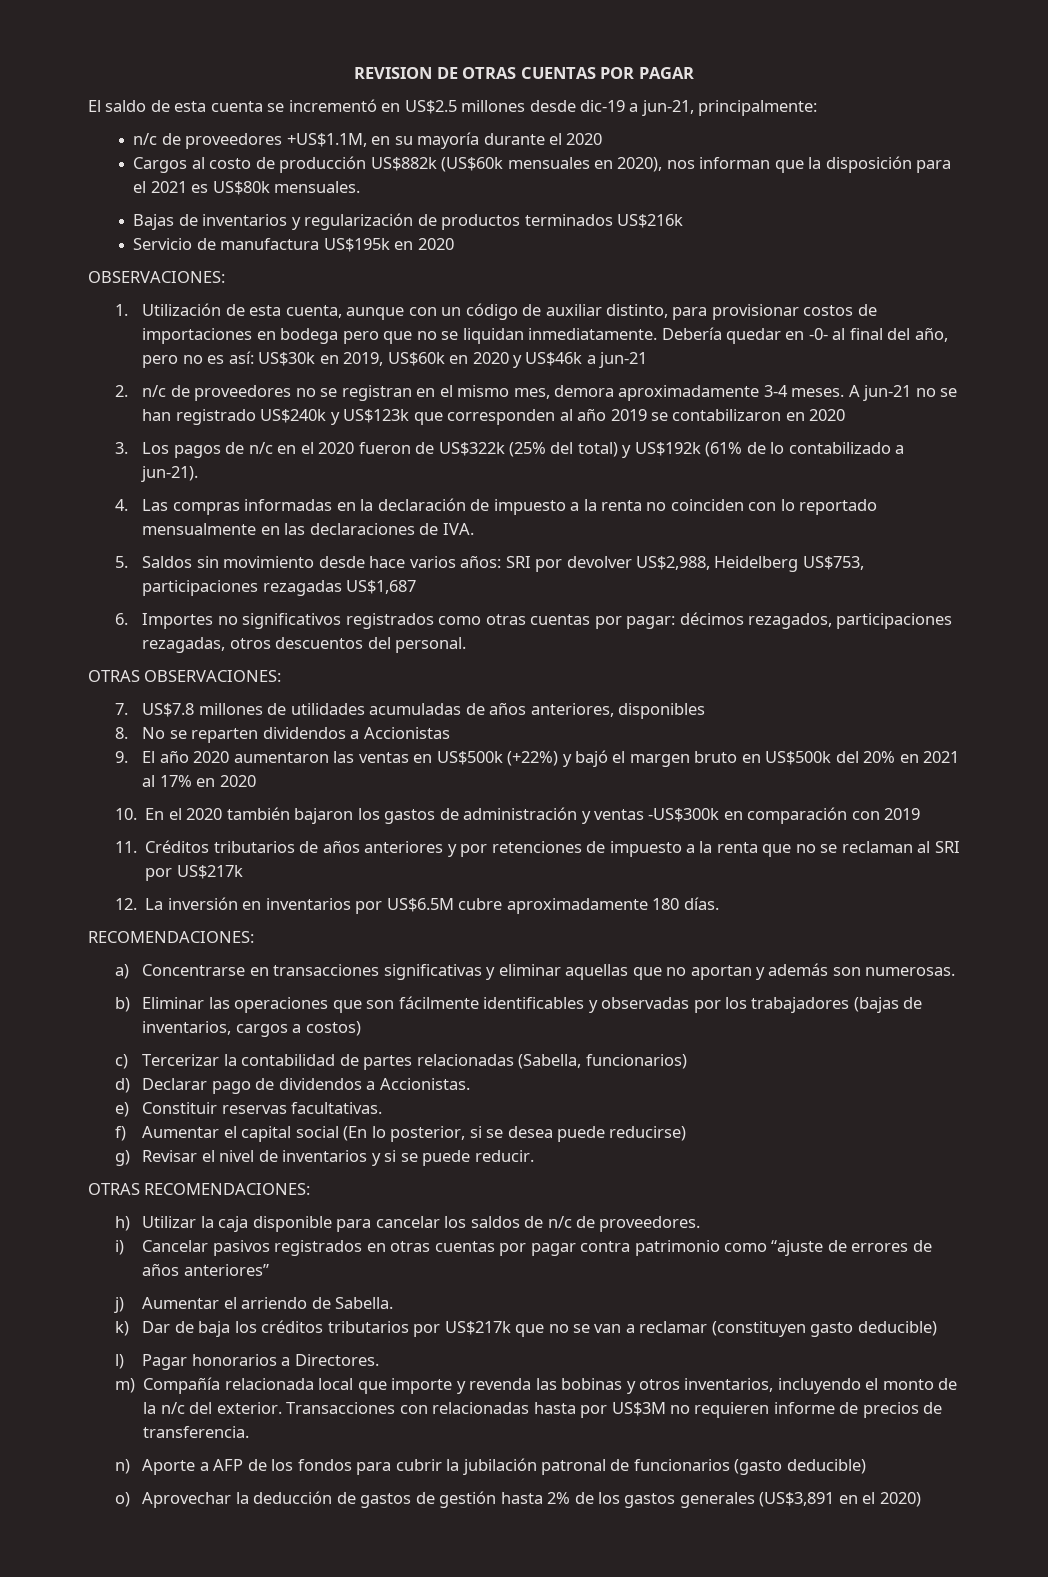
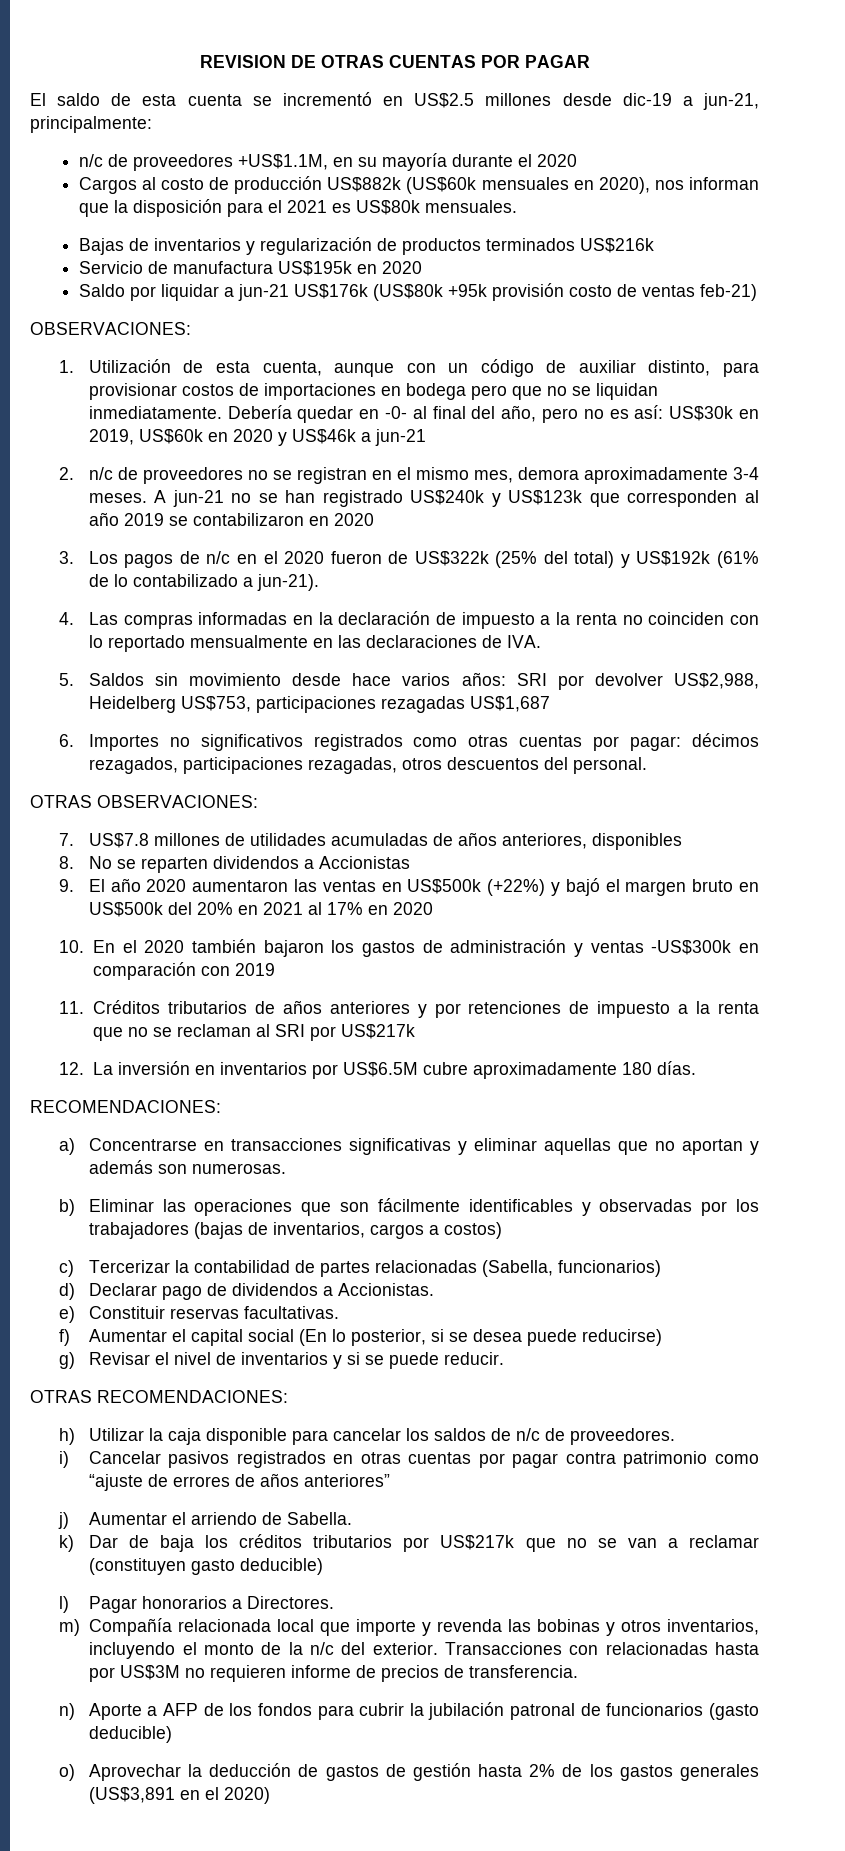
+ Saldo por liquidar a jun-21 US$176k (US$80k +95k provisión costo de ventas feb-21)

